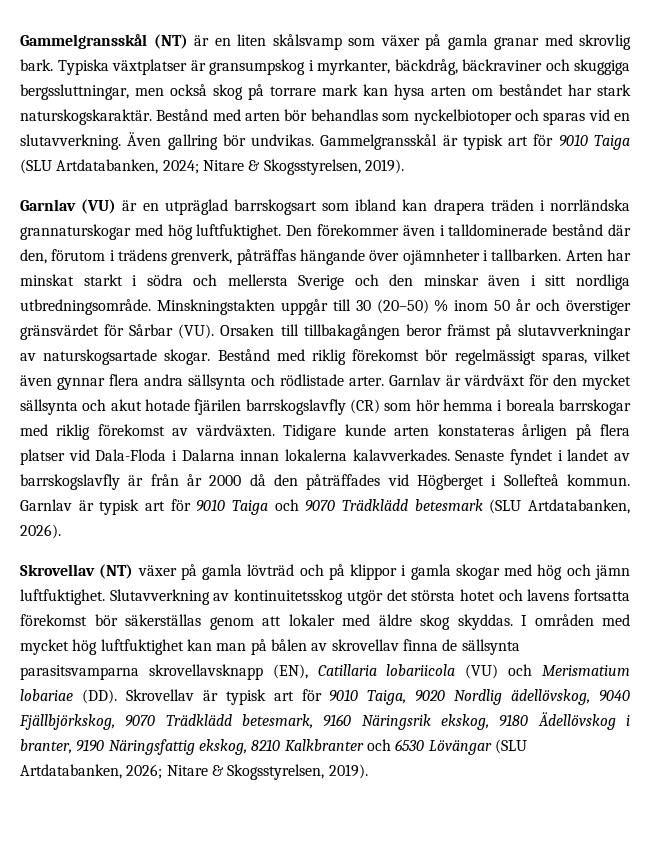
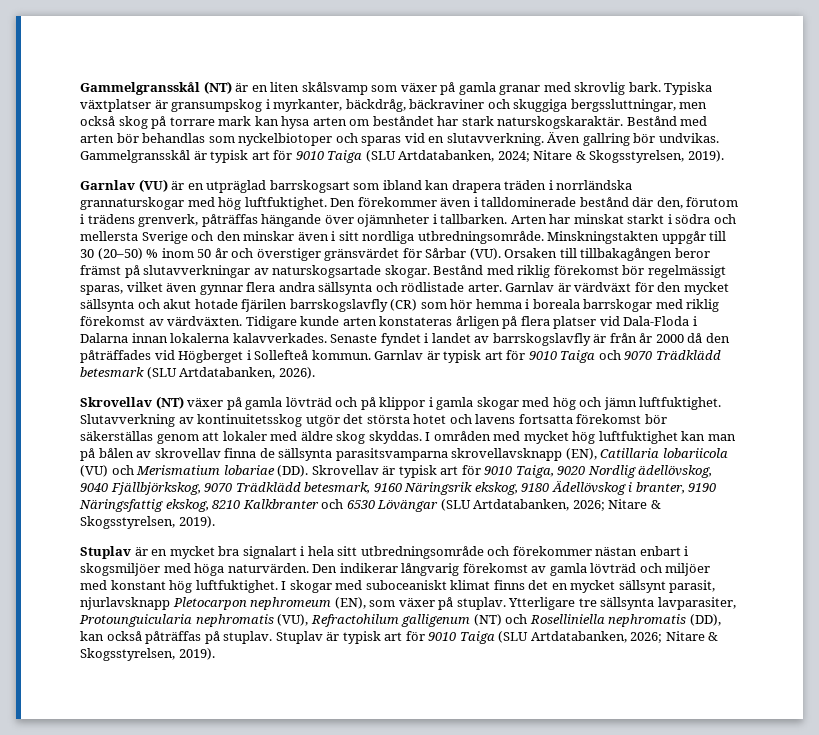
+ Stuplav är en mycket bra signalart i hela sitt utbredningsområde och förekommer nästan enbart i skogsmiljöer med höga naturvärden. Den indikerar långvarig förekomst av gamla lövträd och miljöer med konstant hög luftfuktighet. I skogar med suboceaniskt klimat finns det en mycket sällsynt parasit, njurlavsknapp Pletocarpon nephromeum (EN), som växer på stuplav. Ytterligare tre sällsynta lavparasiter, Protounguicularia nephromatis (VU), Refractohilum galligenum (NT) och Roselliniella nephromatis (DD), kan också påträffas på stuplav. Stuplav är typisk art för 9010 Taiga (SLU Artdatabanken, 2026; Nitare & Skogsstyrelsen, 2019).

